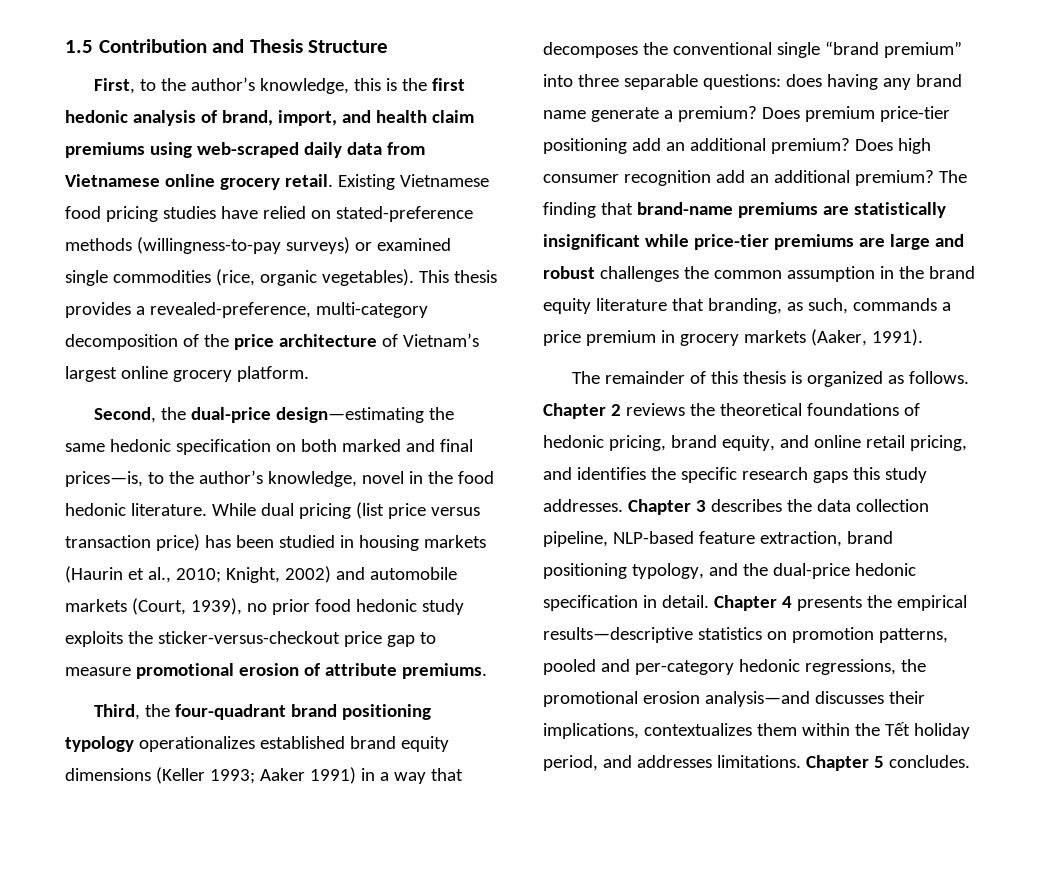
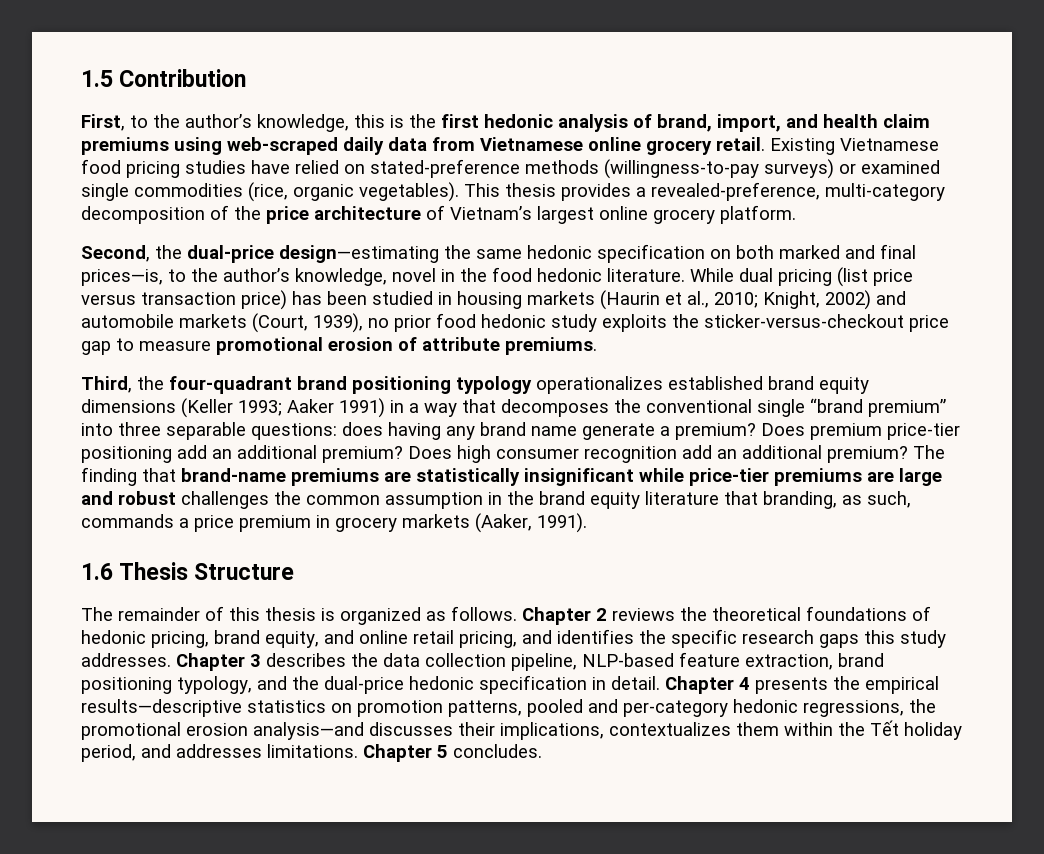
- 1.5 Contribution and Thesis Structure
+ 1.5 Contribution
+ 1.6 Thesis Structure

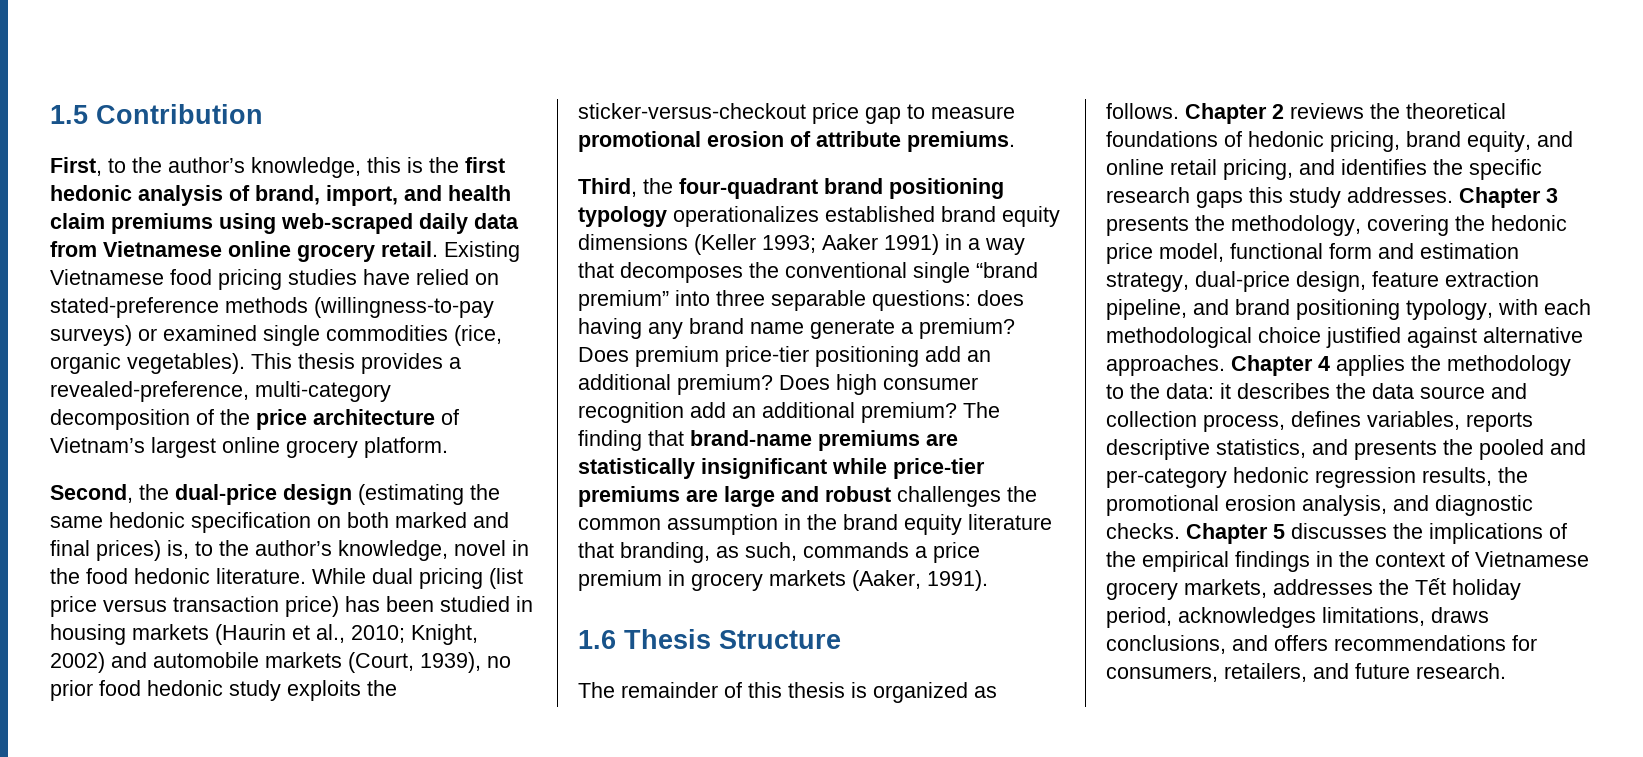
- Second, the dual-price design—estimating the same hedonic specification on both marked and final prices—is, to the author’s knowledge, novel in the food hedonic literature.
+ Second, the dual-price design (estimating the same hedonic specification on both marked and final prices) is, to the author’s knowledge, novel in the food hedonic literature.
- Chapter 3 describes the data collection pipeline, NLP-based feature extraction, brand positioning typology, and the dual-price hedonic specification in detail. Chapter 4 presents the empirical results—descriptive statistics on promotion patterns, pooled and per-category hedonic regressions, the promotional erosion analysis—and discusses their implications, contextualizes them within the Tết holiday period, and addresses limitations. Chapter 5 concludes.
+ Chapter 3 presents the methodology, covering the hedonic price model, functional form and estimation strategy, dual-price design, feature extraction pipeline, and brand positioning typology, with each methodological choice justified against alternative approaches. Chapter 4 applies the methodology to the data: it describes the data source and collection process, defines variables, reports descriptive statistics, and presents the pooled and per-category hedonic regression results, the promotional erosion analysis, and diagnostic checks. Chapter 5 discusses the implications of the empirical findings in the context of Vietnamese grocery markets, addresses the Tết holiday period, acknowledges limitations, draws conclusions, and offers recommendations for consumers, retailers, and future research.

